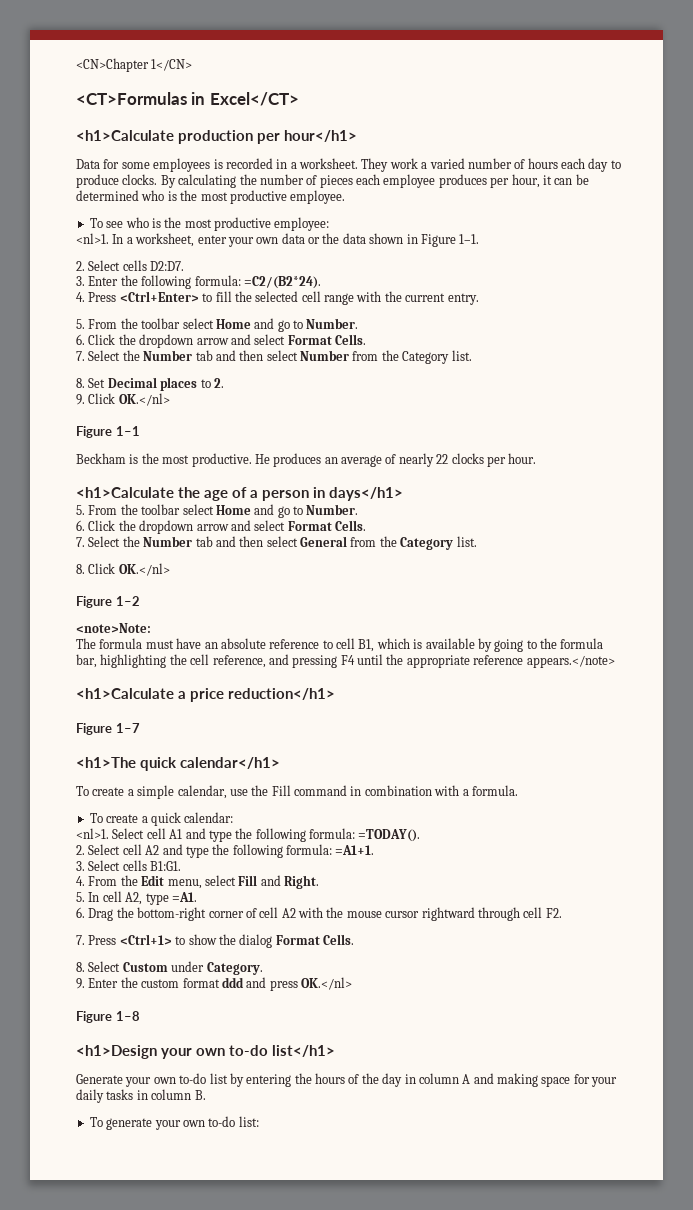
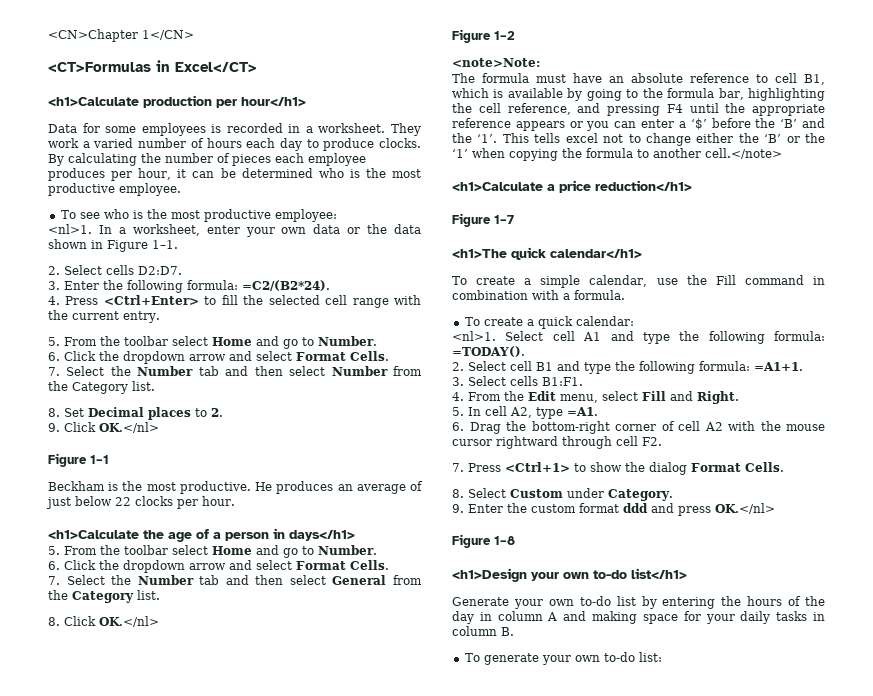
- He produces an average of nearly 22 clocks per hour.
+ He produces an average of just below 22 clocks per hour.
- The formula must have an absolute reference to cell B1, which is available by going to the formula bar, highlighting the cell reference, and pressing F4 until the appropriate reference appears.</note>
+ The formula must have an absolute reference to cell B1, which is available by going to the formula bar, highlighting the cell reference, and pressing F4 until the appropriate reference appears or you can enter a ‘$’ before the ‘B’ and the ‘1’. This tells excel not to change either the ‘B’ or the ‘1’ when copying the formula to another cell.</note>
- 2. Select cell A2 and type the following formula: =A1+1.
+ 2. Select cell B1 and type the following formula: =A1+1.
- 3. Select cells B1:G1.
+ 3. Select cells B1:F1.

